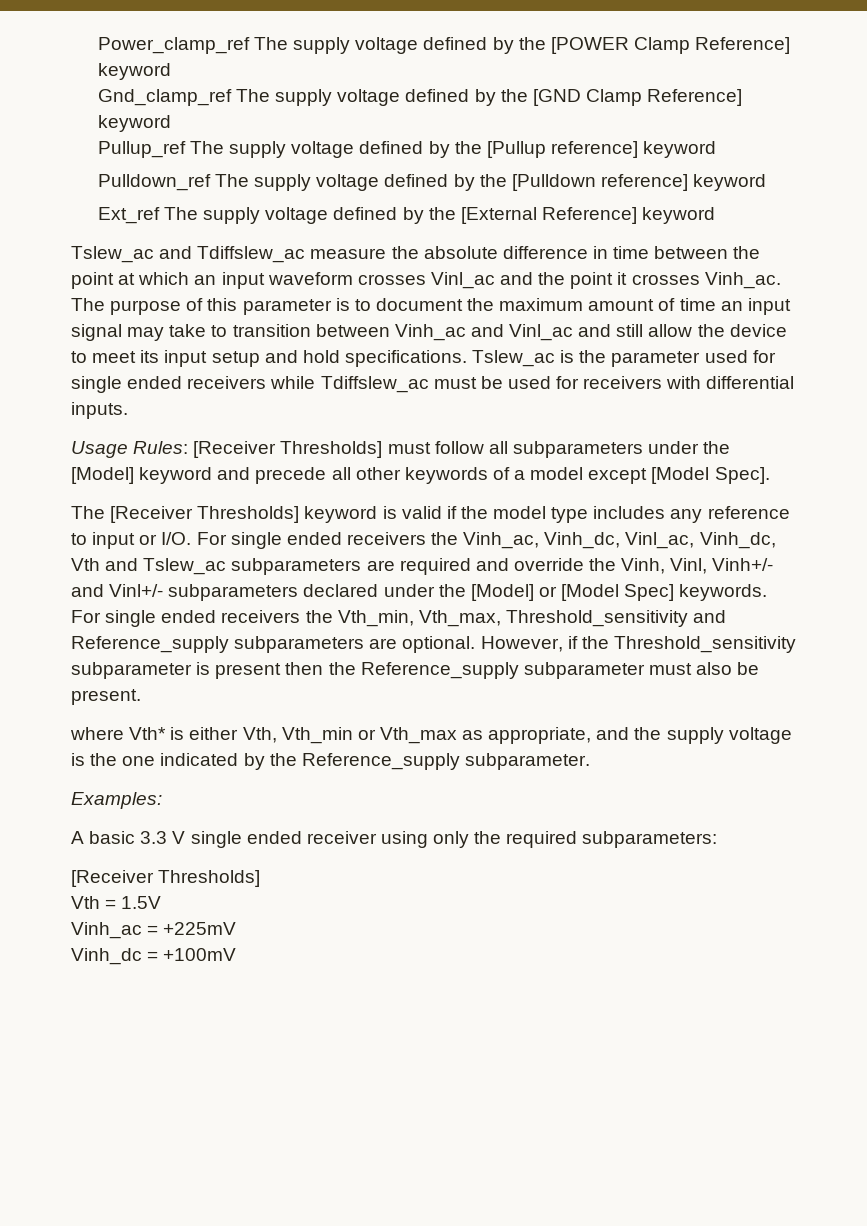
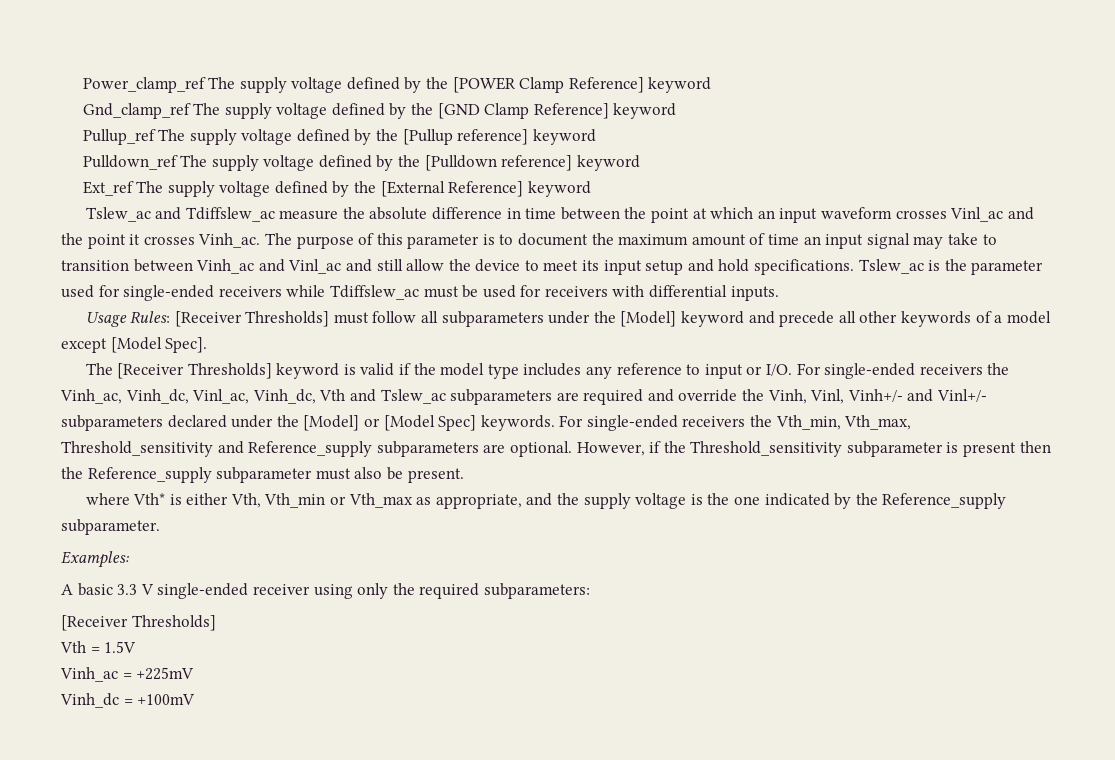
- Tslew_ac is the parameter used for single ended receivers while Tdiffslew_ac must be used for receivers with differential inputs.
+ Tslew_ac is the parameter used for single-ended receivers while Tdiffslew_ac must be used for receivers with differential inputs.
- The [Receiver Thresholds] keyword is valid if the model type includes any reference to input or I/O. For single ended receivers the Vinh_ac, Vinh_dc, Vinl_ac, Vinh_dc, Vth and Tslew_ac subparameters are required and override the Vinh, Vinl, Vinh+/- and Vinl+/- subparameters declared under the [Model] or [Model Spec] keywords.
+ The [Receiver Thresholds] keyword is valid if the model type includes any reference to input or I/O. For single-ended receivers the Vinh_ac, Vinh_dc, Vinl_ac, Vinh_dc, Vth and Tslew_ac subparameters are required and override the Vinh, Vinl, Vinh+/- and Vinl+/- subparameters declared under the [Model] or [Model Spec] keywords.
- For single ended receivers the Vth_min, Vth_max, Threshold_sensitivity and Reference_supply subparameters are optional.
+ For single-ended receivers the Vth_min, Vth_max, Threshold_sensitivity and Reference_supply subparameters are optional.
- A basic 3.3 V single ended receiver using only the required subparameters:
+ A basic 3.3 V single-ended receiver using only the required subparameters:

